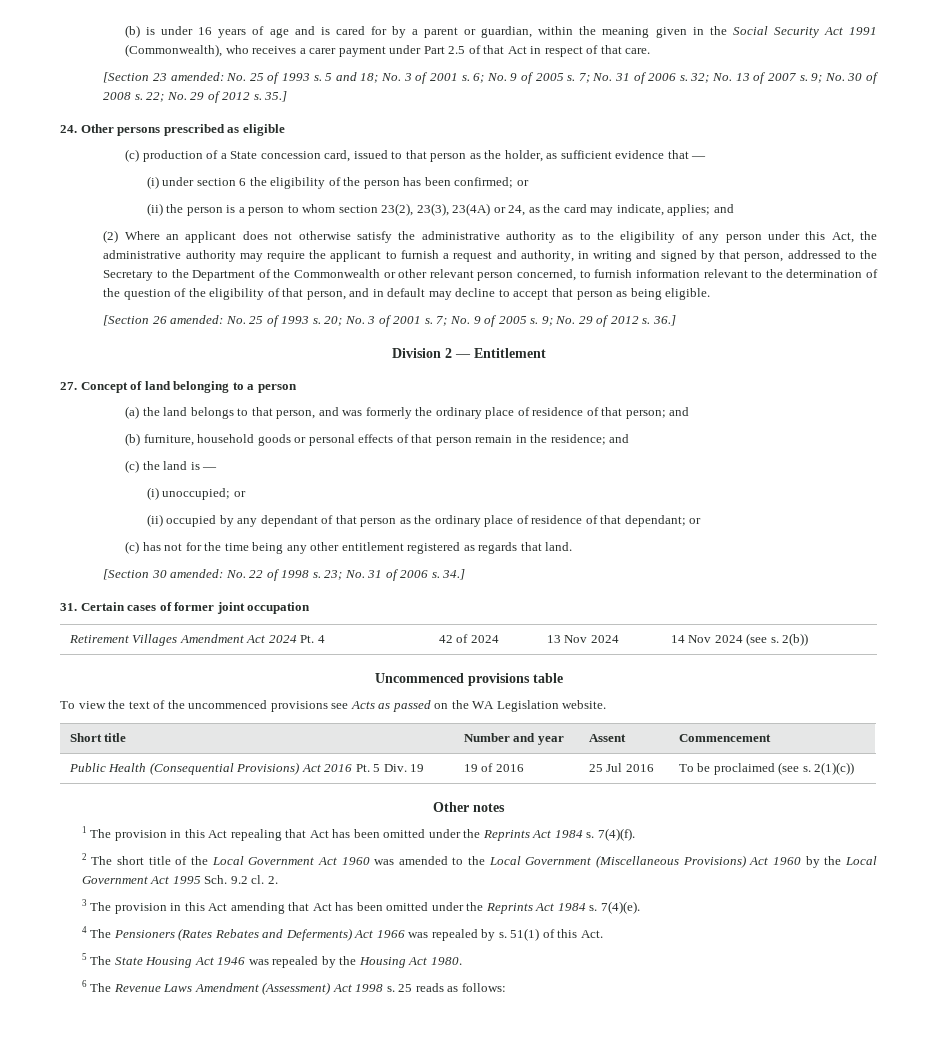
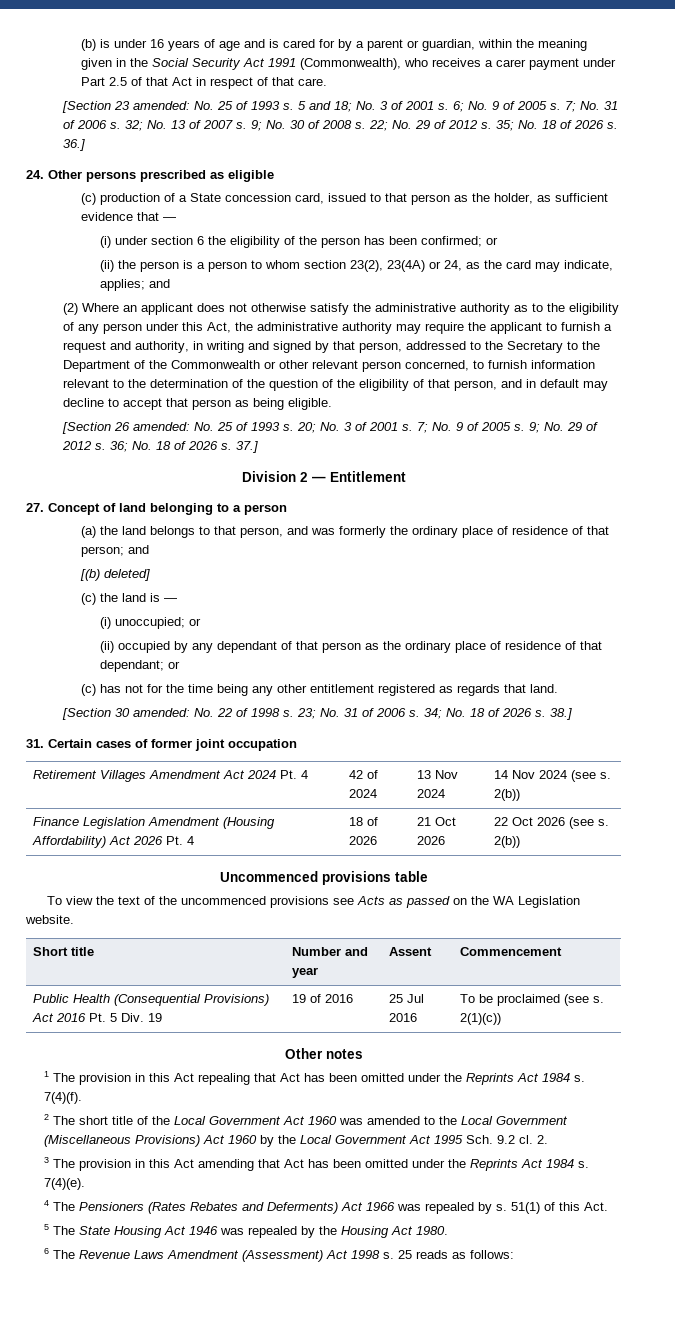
- 35.]
+ 35; No. 18 of 2026 s. 36.]
- (ii) the person is a person to whom section 23(2), 23(3), 23(4A) or 24, as the card may indicate, applies; and
+ (ii) the person is a person to whom section 23(2), 23(4A) or 24, as the card may indicate, applies; and
- 36.]
+ 36; No. 18 of 2026 s. 37.]
- (b) furniture, household goods or personal effects of that person remain in the residence; and
+ [(b) deleted]
- 34.]
+ 34; No. 18 of 2026 s. 38.]
+ Finance Legislation Amendment (Housing Affordability) Act 2026 Pt. 4 | 18 of 2026 | 21 Oct 2026 | 22 Oct 2026 (see s. 2(b))

